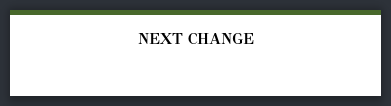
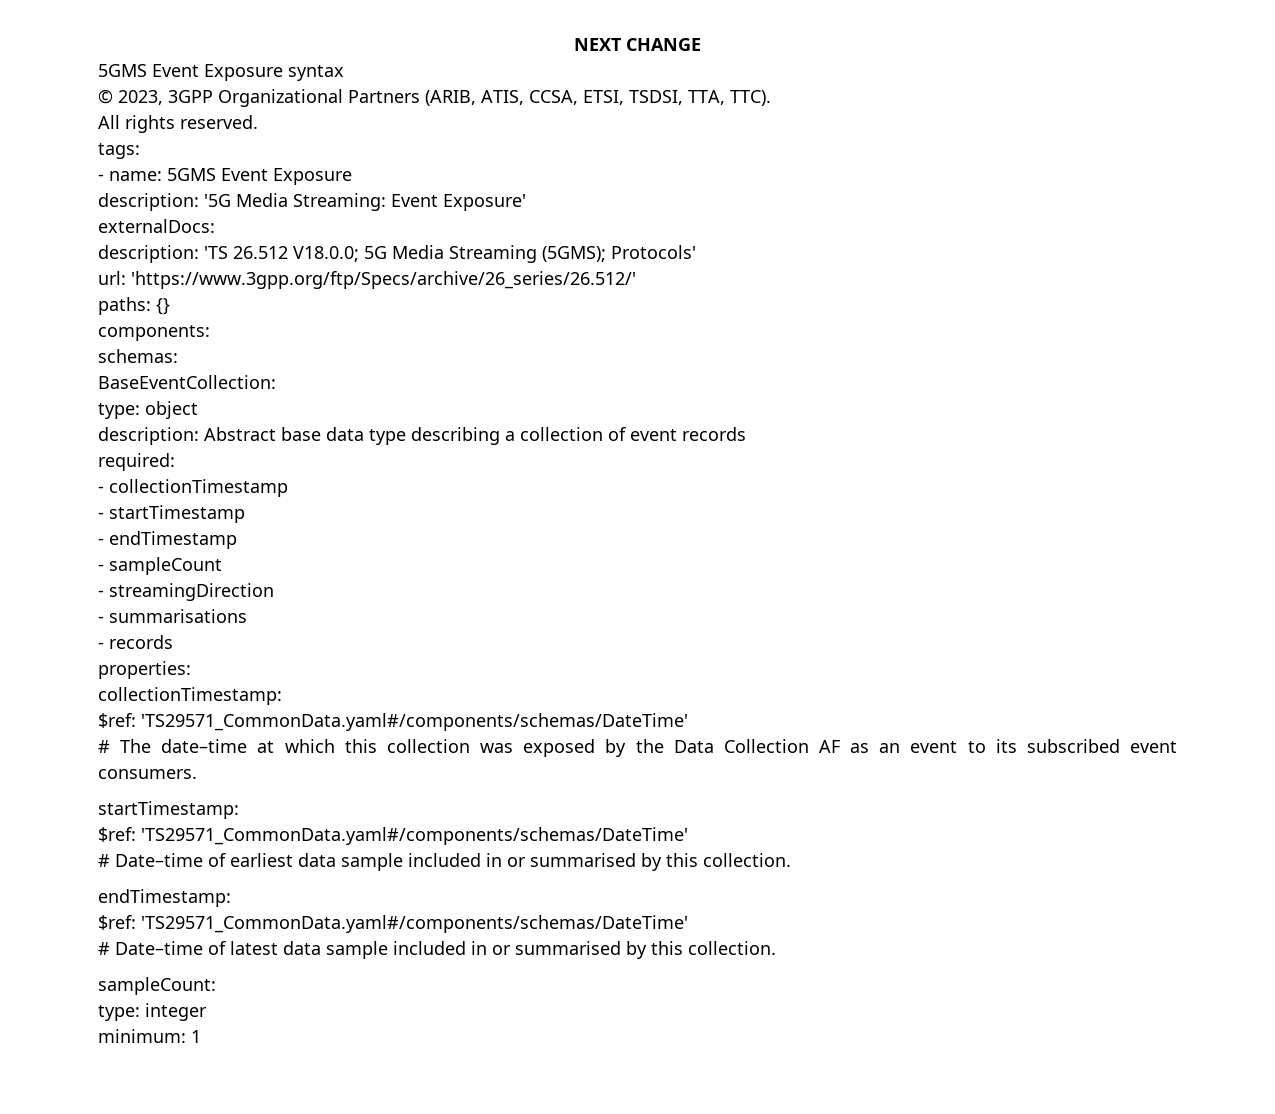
+ 5GMS Event Exposure syntax
+ © 2023, 3GPP Organizational Partners (ARIB, ATIS, CCSA, ETSI, TSDSI, TTA, TTC).
+ All rights reserved.
+ tags:
+ - name: 5GMS Event Exposure
+ description: '5G Media Streaming: Event Exposure'
+ externalDocs:
+ description: 'TS 26.512 V18.0.0; 5G Media Streaming (5GMS); Protocols'
+ url: 'https://www.3gpp.org/ftp/Specs/archive/26_series/26.512/'
+ paths: {}
+ components:
+ schemas:
+ BaseEventCollection:
+ type: object
+ description: Abstract base data type describing a collection of event records
+ required:
+ - collectionTimestamp
+ - startTimestamp
+ - endTimestamp
+ - sampleCount
+ - streamingDirection
+ - summarisations
+ - records
+ properties:
+ collectionTimestamp:
+ $ref: 'TS29571_CommonData.yaml#/components/schemas/DateTime'
+ # The date–time at which this collection was exposed by the Data Collection AF as an event to its subscribed event consumers.
+ startTimestamp:
+ $ref: 'TS29571_CommonData.yaml#/components/schemas/DateTime'
+ # Date–time of earliest data sample included in or summarised by this collection.
+ endTimestamp:
+ $ref: 'TS29571_CommonData.yaml#/components/schemas/DateTime'
+ # Date–time of latest data sample included in or summarised by this collection.
+ sampleCount:
+ type: integer
+ minimum: 1

